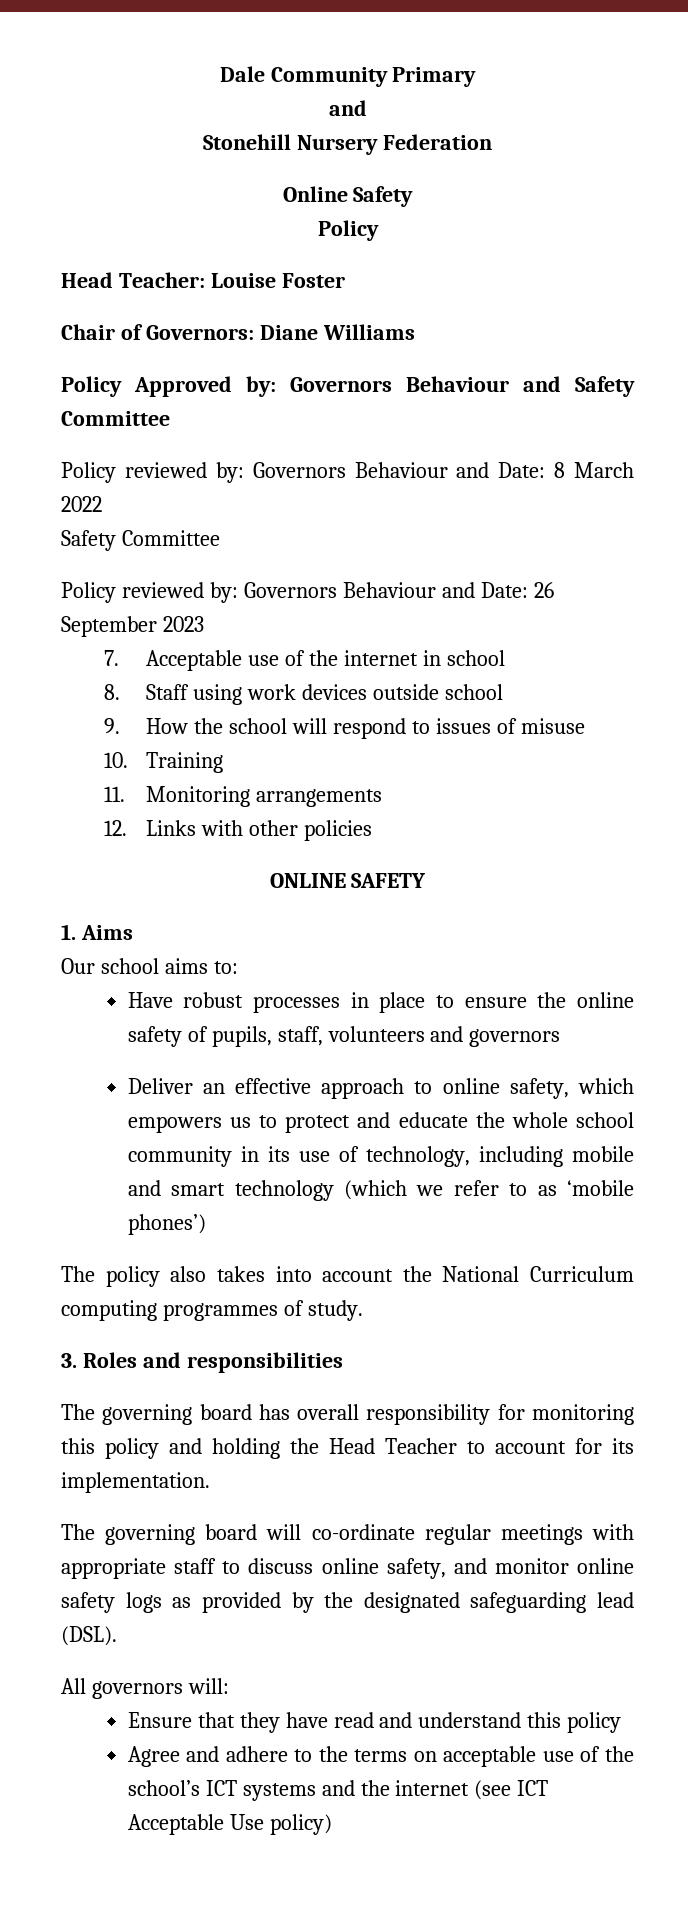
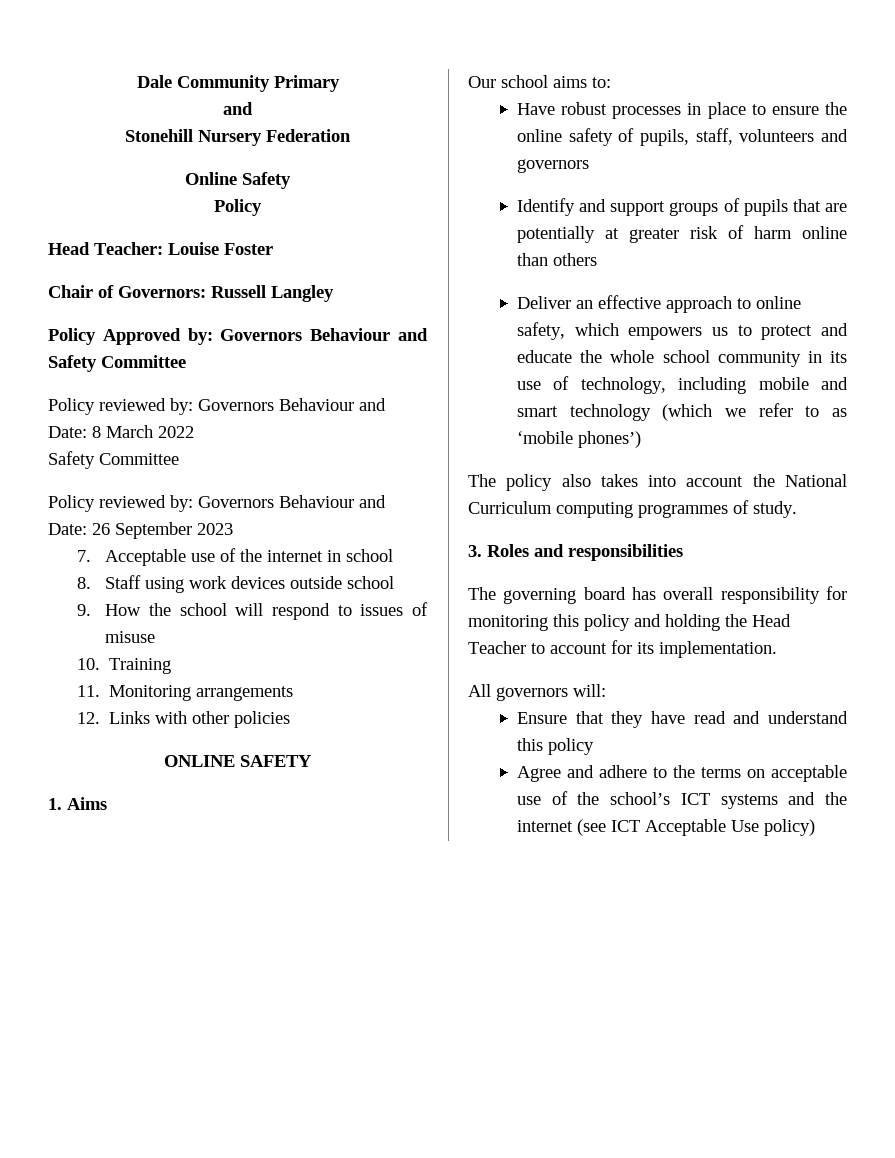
- Chair of Governors: Diane Williams
+ Chair of Governors: Russell Langley
+ Identify and support groups of pupils that are potentially at greater risk of harm online than others
- The governing board will co-ordinate regular meetings with appropriate staff to discuss online safety, and monitor online safety logs as provided by the designated safeguarding lead (DSL).

